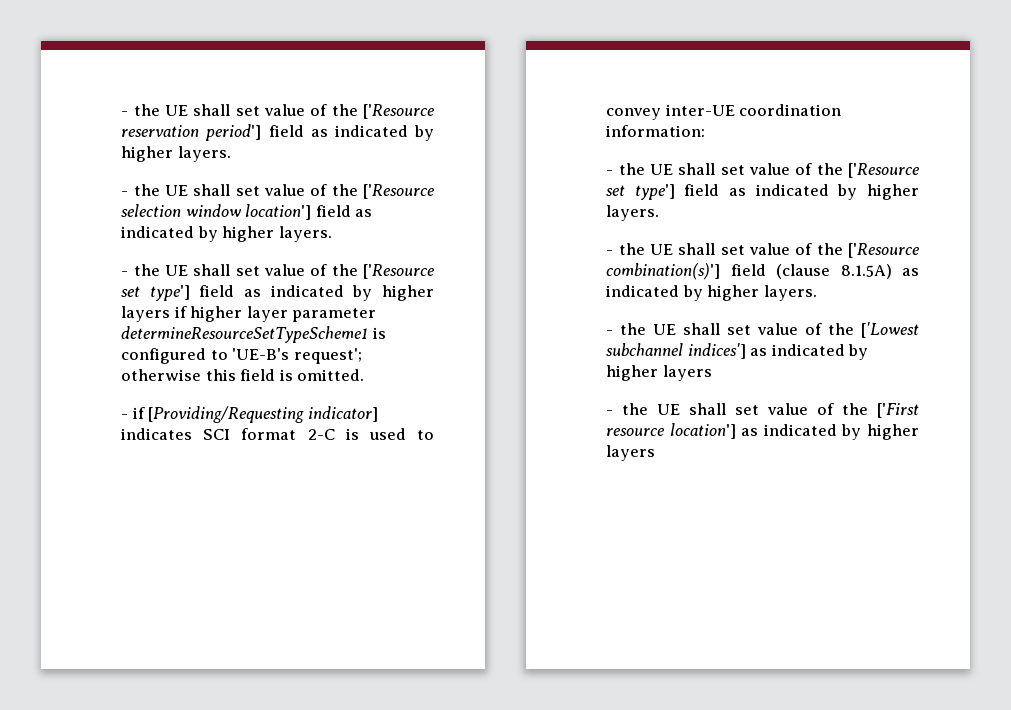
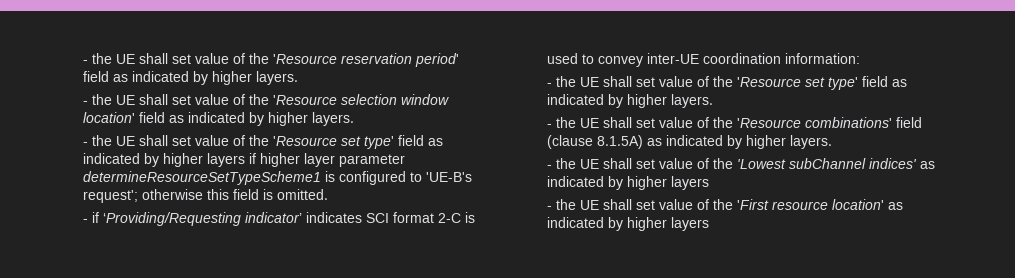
- - the UE shall set value of the ['Resource reservation period'] field as indicated by higher layers.
+ - the UE shall set value of the 'Resource reservation period' field as indicated by higher layers.
- - the UE shall set value of the ['Resource selection window location'] field as indicated by higher layers.
+ - the UE shall set value of the 'Resource selection window location' field as indicated by higher layers.
- - the UE shall set value of the ['Resource set type'] field as indicated by higher layers if higher layer parameter determineResourceSetTypeScheme1 is configured to 'UE-B's request'; otherwise this field is omitted.
+ - the UE shall set value of the 'Resource set type' field as indicated by higher layers if higher layer parameter determineResourceSetTypeScheme1 is configured to 'UE-B's request'; otherwise this field is omitted.
- - if [Providing/Requesting indicator] indicates SCI format 2-C is used to convey inter-UE coordination information:
+ - if ‘Providing/Requesting indicator’ indicates SCI format 2-C is used to convey inter-UE coordination information:
- - the UE shall set value of the ['Resource set type'] field as indicated by higher layers.
+ - the UE shall set value of the 'Resource set type' field as indicated by higher layers.
- - the UE shall set value of the ['Resource combination(s)'] field (clause 8.1.5A) as indicated by higher layers.
+ - the UE shall set value of the 'Resource combinations' field (clause 8.1.5A) as indicated by higher layers.
- - the UE shall set value of the ['Lowest subchannel indices'] as indicated by higher layers
+ - the UE shall set value of the 'Lowest subChannel indices' as indicated by higher layers
- - the UE shall set value of the ['First resource location'] as indicated by higher layers
+ - the UE shall set value of the 'First resource location' as indicated by higher layers

